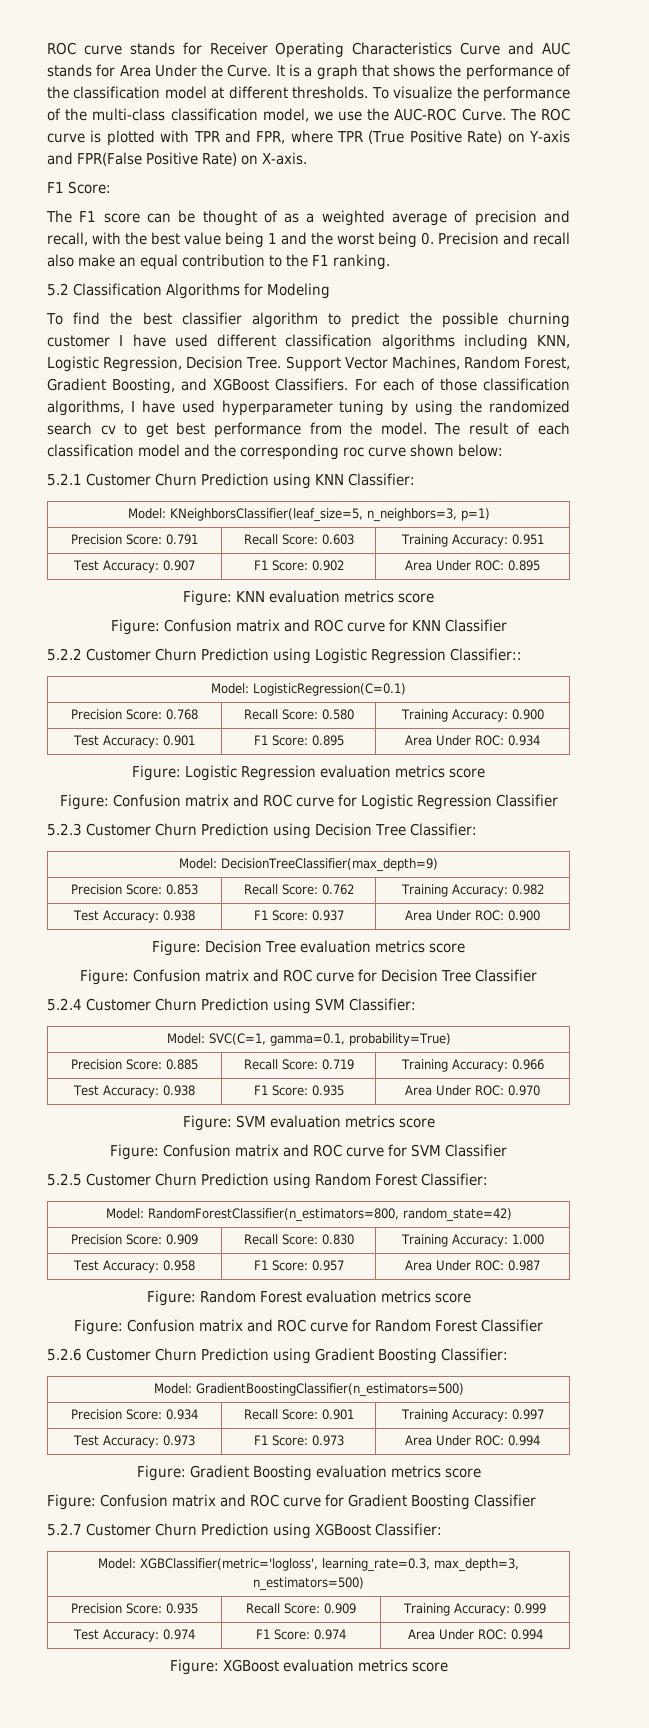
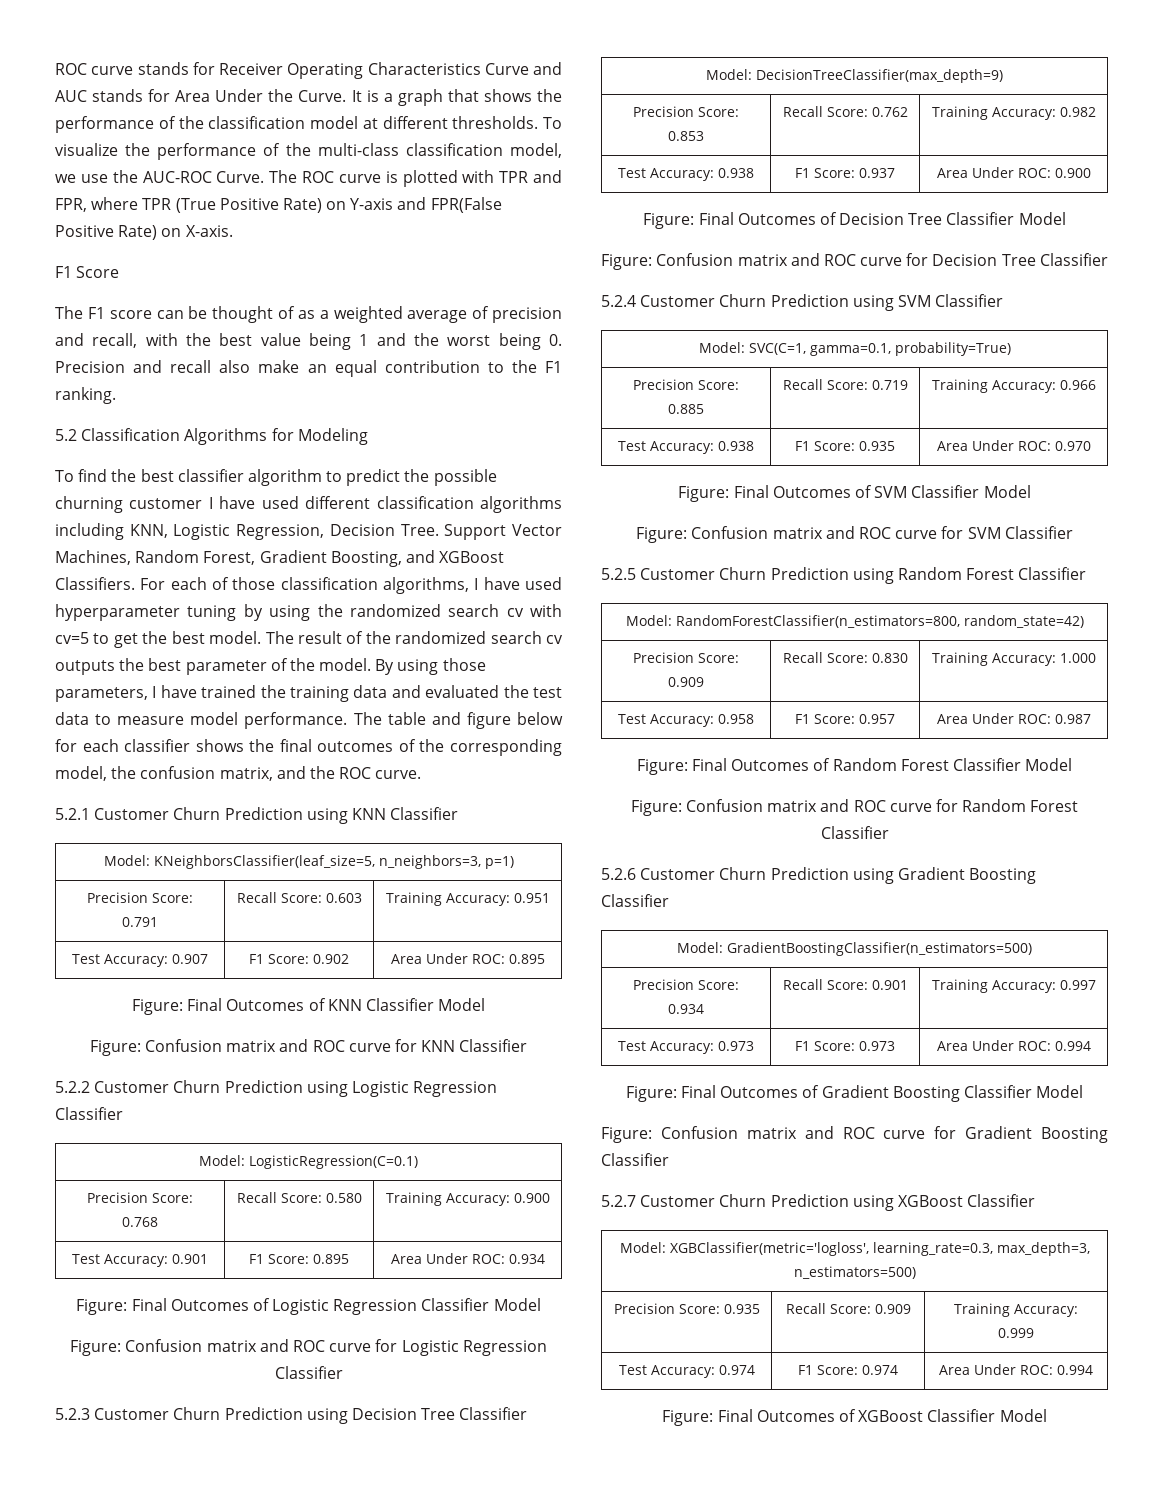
  The ROC curve is plotted with TPR and FPR, where TPR (True Positive Rate) on Y-axis and FPR(False Positive Rate) on X-axis.
- F1 Score:
+ F1 Score
- For each of those classification algorithms, I have used hyperparameter tuning by using the randomized search cv to get best performance from the model. The result of each classification model and the corresponding roc curve shown below:
+ For each of those classification algorithms, I have used hyperparameter tuning by using the randomized search cv with cv=5 to get the best model. The result of the randomized search cv outputs the best parameter of the model. By using those parameters, I have trained the training data and evaluated the test data to measure model performance. The table and figure below for each classifier shows the final outcomes of the corresponding model, the confusion matrix, and the ROC curve.
- 5.2.1 Customer Churn Prediction using KNN Classifier:
+ 5.2.1 Customer Churn Prediction using KNN Classifier
- Figure: KNN evaluation metrics score
+ Figure: Final Outcomes of KNN Classifier Model
- 5.2.2 Customer Churn Prediction using Logistic Regression Classifier::
+ 5.2.2 Customer Churn Prediction using Logistic Regression Classifier
- Figure: Logistic Regression evaluation metrics score
+ Figure: Final Outcomes of Logistic Regression Classifier Model
- 5.2.3 Customer Churn Prediction using Decision Tree Classifier:
+ 5.2.3 Customer Churn Prediction using Decision Tree Classifier
- Figure: Decision Tree evaluation metrics score
+ Figure: Final Outcomes of Decision Tree Classifier Model
- 5.2.4 Customer Churn Prediction using SVM Classifier:
+ 5.2.4 Customer Churn Prediction using SVM Classifier
- Figure: SVM evaluation metrics score
+ Figure: Final Outcomes of SVM Classifier Model
- 5.2.5 Customer Churn Prediction using Random Forest Classifier:
+ 5.2.5 Customer Churn Prediction using Random Forest Classifier
- Figure: Random Forest evaluation metrics score
+ Figure: Final Outcomes of Random Forest Classifier Model
- 5.2.6 Customer Churn Prediction using Gradient Boosting Classifier:
+ 5.2.6 Customer Churn Prediction using Gradient Boosting Classifier
- Figure: Gradient Boosting evaluation metrics score
+ Figure: Final Outcomes of Gradient Boosting Classifier Model
- 5.2.7 Customer Churn Prediction using XGBoost Classifier:
+ 5.2.7 Customer Churn Prediction using XGBoost Classifier
- Figure: XGBoost evaluation metrics score
+ Figure: Final Outcomes of XGBoost Classifier Model

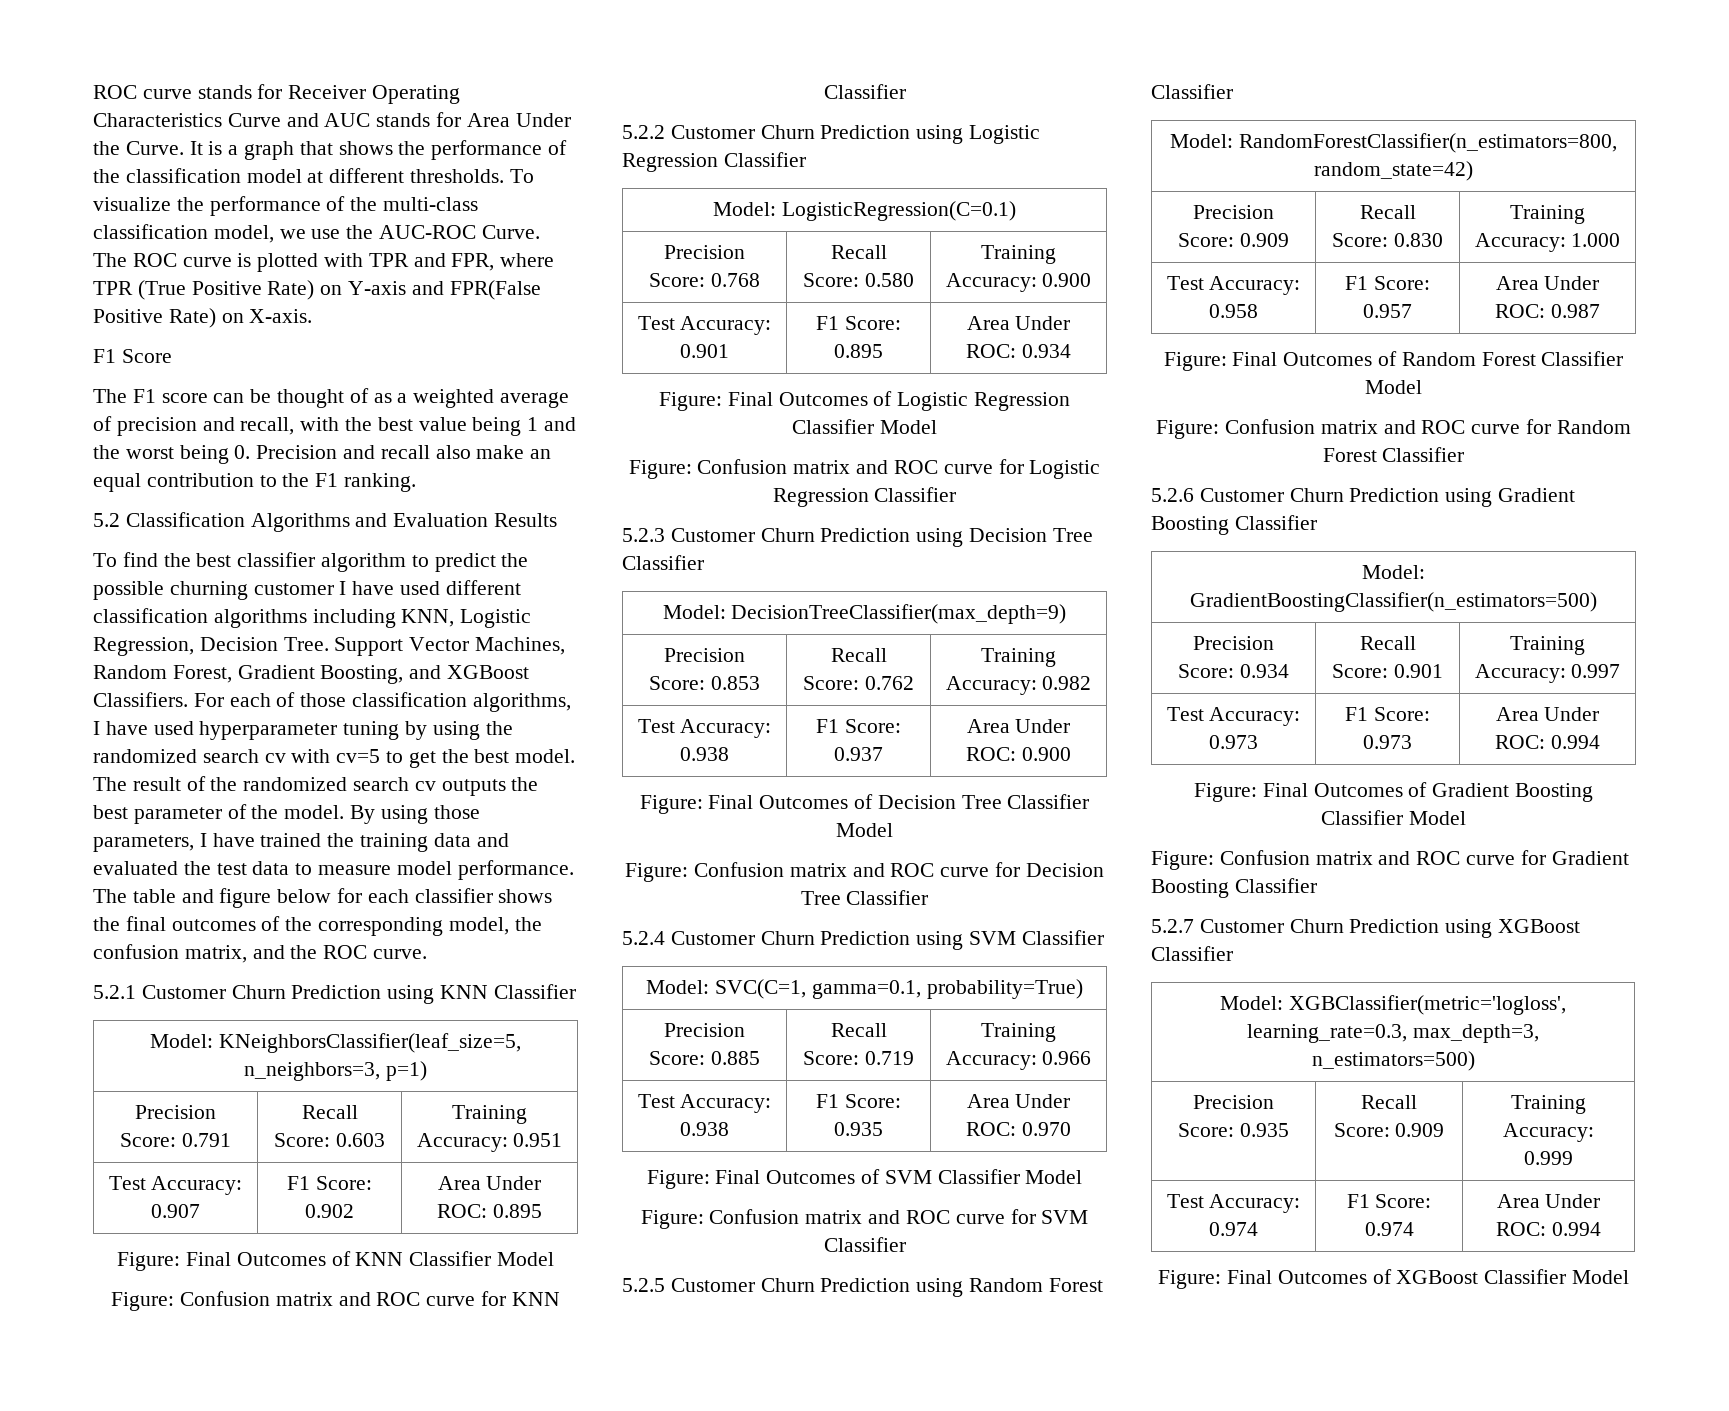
- 5.2 Classification Algorithms for Modeling
+ 5.2 Classification Algorithms and Evaluation Results

